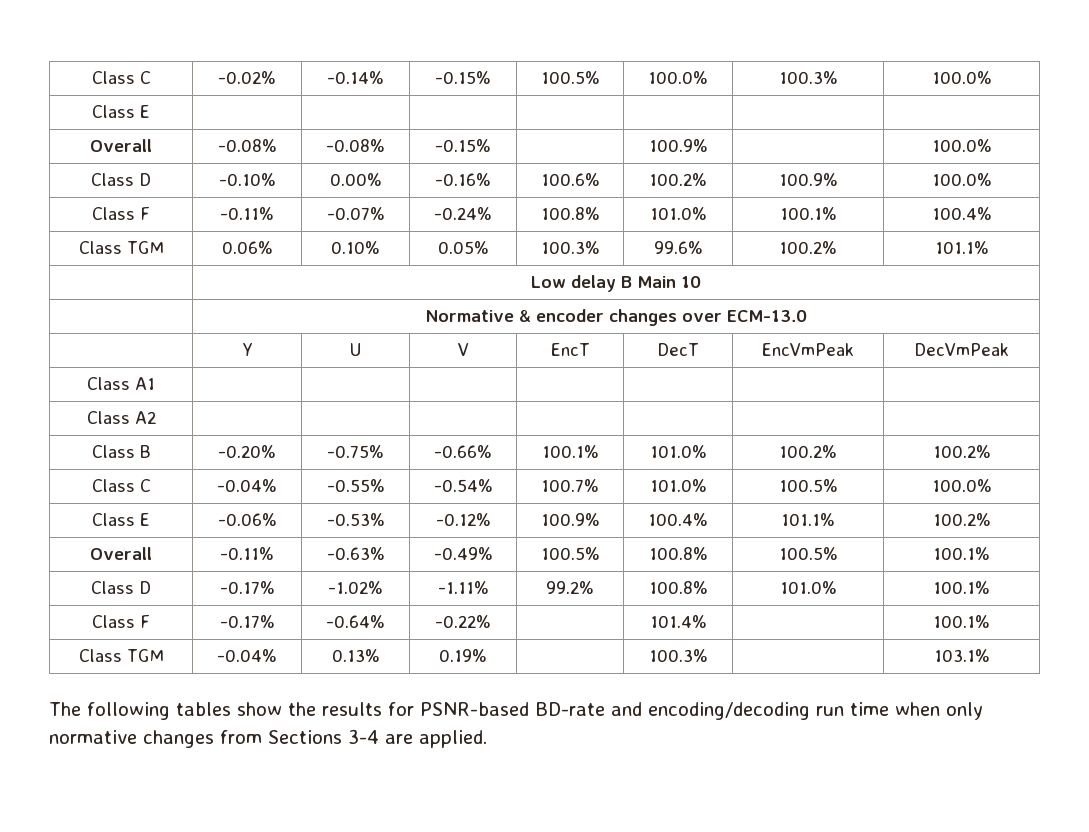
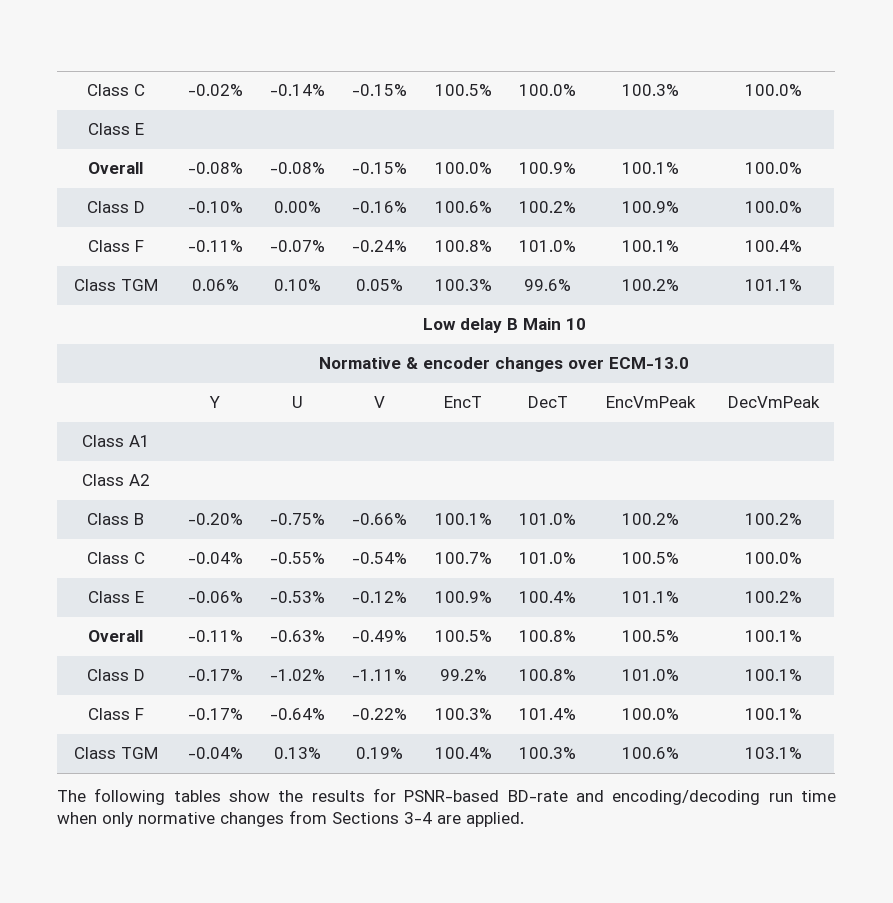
- Overall | -0.08% | -0.08% | -0.15% | | 100.9% | | 100.0%
+ Overall | -0.08% | -0.08% | -0.15% | 100.0% | 100.9% | 100.1% | 100.0%
- Class F | -0.17% | -0.64% | -0.22% | | 101.4% | | 100.1%
+ Class F | -0.17% | -0.64% | -0.22% | 100.3% | 101.4% | 100.0% | 100.1%
- Class TGM | -0.04% | 0.13% | 0.19% | | 100.3% | | 103.1%
+ Class TGM | -0.04% | 0.13% | 0.19% | 100.4% | 100.3% | 100.6% | 103.1%

